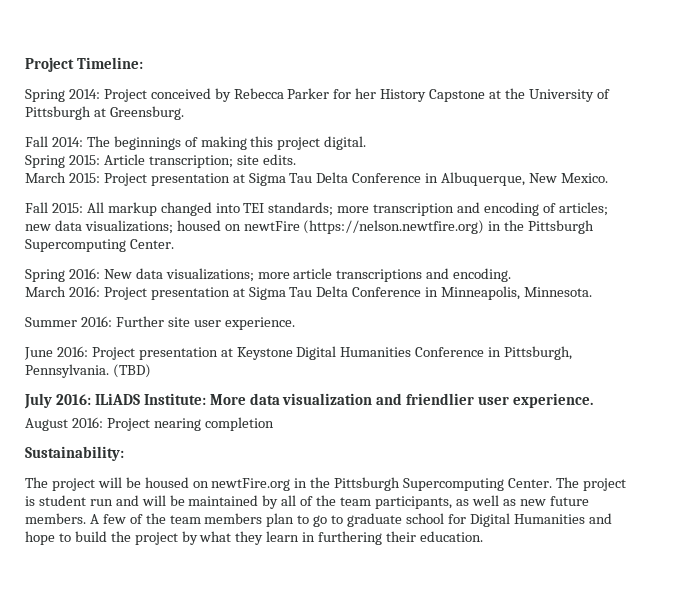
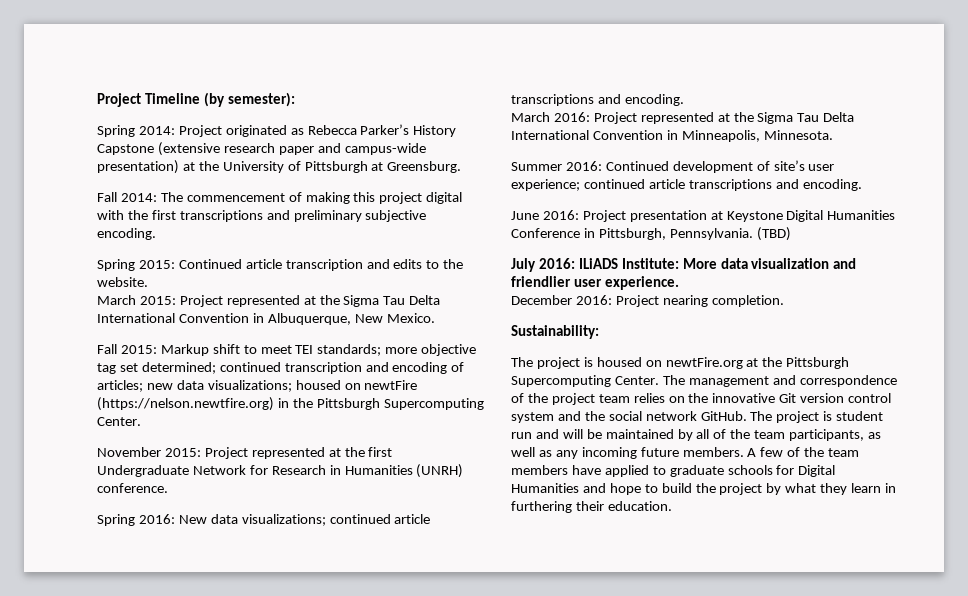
- Project Timeline:
+ Project Timeline (by semester):
- Spring 2014: Project conceived by Rebecca Parker for her History Capstone at the University of Pittsburgh at Greensburg.
+ Spring 2014: Project originated as Rebecca Parker’s History Capstone (extensive research paper and campus-wide presentation) at the University of Pittsburgh at Greensburg.
- Fall 2014: The beginnings of making this project digital.
- Spring 2015: Article transcription; site edits.
+ Fall 2014: The commencement of making this project digital with the first transcriptions and preliminary subjective encoding.
+ Spring 2015: Continued article transcription and edits to the website.
- March 2015: Project presentation at Sigma Tau Delta Conference in Albuquerque, New Mexico.
+ March 2015: Project represented at the Sigma Tau Delta International Convention in Albuquerque, New Mexico.
- Fall 2015: All markup changed into TEI standards; more transcription and encoding of articles; new data visualizations; housed on newtFire (https://nelson.newtfire.org) in the Pittsburgh Supercomputing Center.
+ Fall 2015: Markup shift to meet TEI standards; more objective tag set determined; continued transcription and encoding of articles; new data visualizations; housed on newtFire (https://nelson.newtfire.org) in the Pittsburgh Supercomputing Center.
+ November 2015: Project represented at the first Undergraduate Network for Research in Humanities (UNRH) conference.
- Spring 2016: New data visualizations; more article transcriptions and encoding.
+ Spring 2016: New data visualizations; continued article transcriptions and encoding.
- March 2016: Project presentation at Sigma Tau Delta Conference in Minneapolis, Minnesota.
+ March 2016: Project represented at the Sigma Tau Delta International Convention in Minneapolis, Minnesota.
- Summer 2016: Further site user experience.
+ Summer 2016: Continued development of site’s user experience; continued article transcriptions and encoding.
- August 2016: Project nearing completion
+ December 2016: Project nearing completion.
- The project will be housed on newtFire.org in the Pittsburgh Supercomputing Center.
+ The project is housed on newtFire.org at the Pittsburgh Supercomputing Center.
- The project is student run and will be maintained by all of the team participants, as well as new future members.
+ The management and correspondence of the project team relies on the innovative Git version control system and the social network GitHub. The project is student run and will be maintained by all of the team participants, as well as any incoming future members.
- A few of the team members plan to go to graduate school for Digital Humanities and hope to build the project by what they learn in furthering their education.
+ A few of the team members have applied to graduate schools for Digital Humanities and hope to build the project by what they learn in furthering their education.

